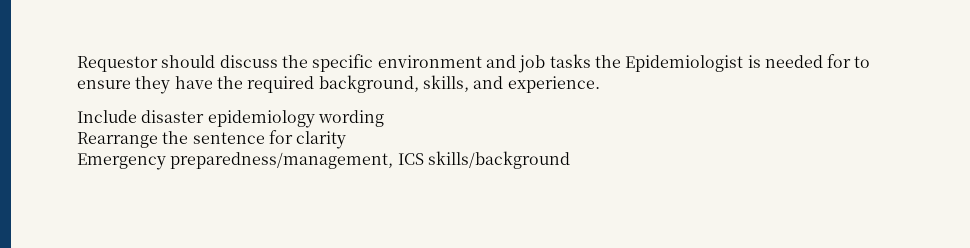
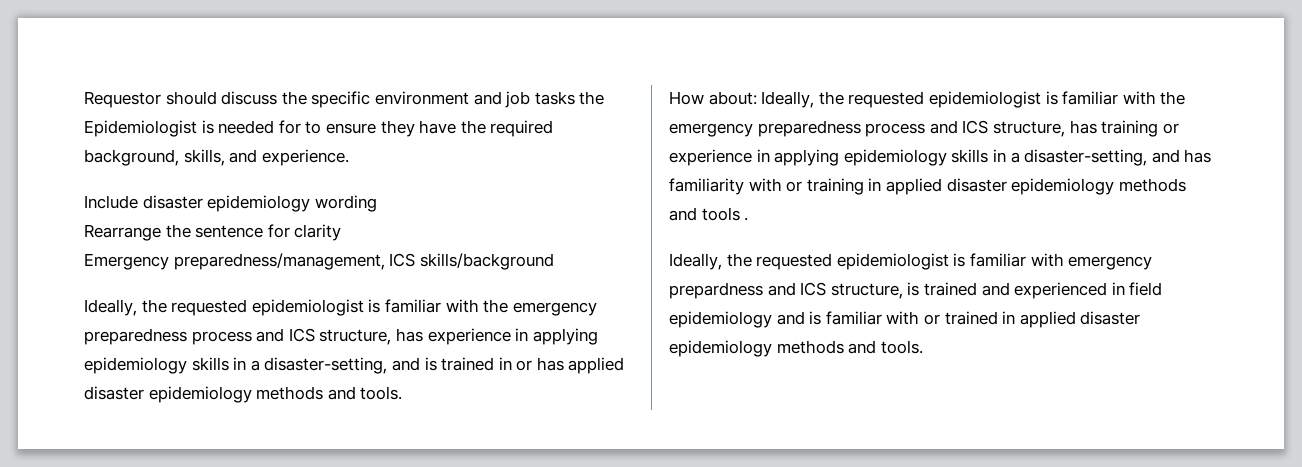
+ Ideally, the requested epidemiologist is familiar with the emergency preparedness process and ICS structure, has experience in applying epidemiology skills in a disaster-setting, and is trained in or has applied disaster epidemiology methods and tools.
+ How about: Ideally, the requested epidemiologist is familiar with the emergency preparedness process and ICS structure, has training or experience in applying epidemiology skills in a disaster-setting, and has familiarity with or training in applied disaster epidemiology methods and tools .
+ Ideally, the requested epidemiologist is familiar with emergency prepardness and ICS structure, is trained and experienced in field epidemiology and is familiar with or trained in applied disaster epidemiology methods and tools.

